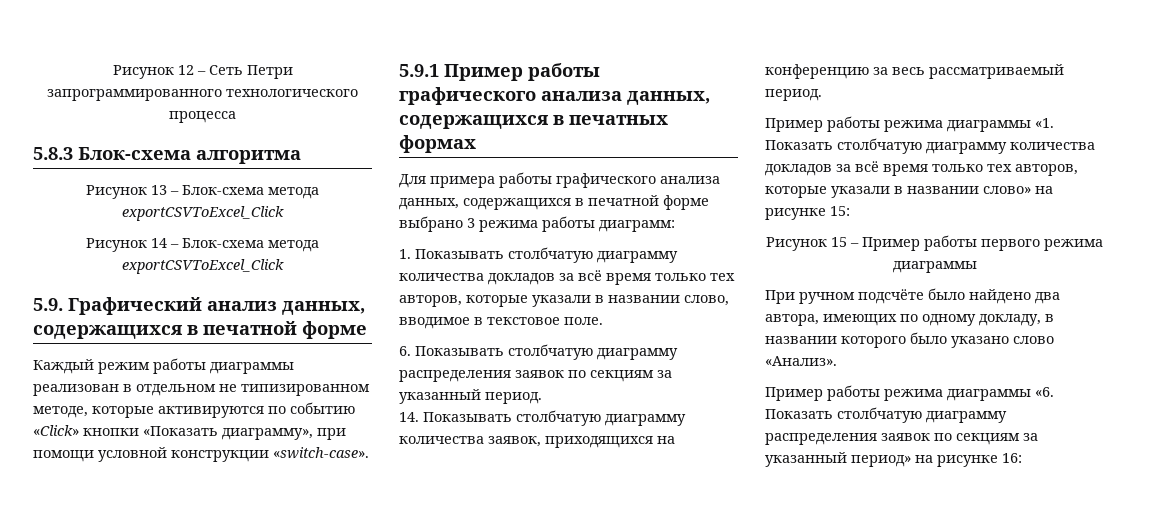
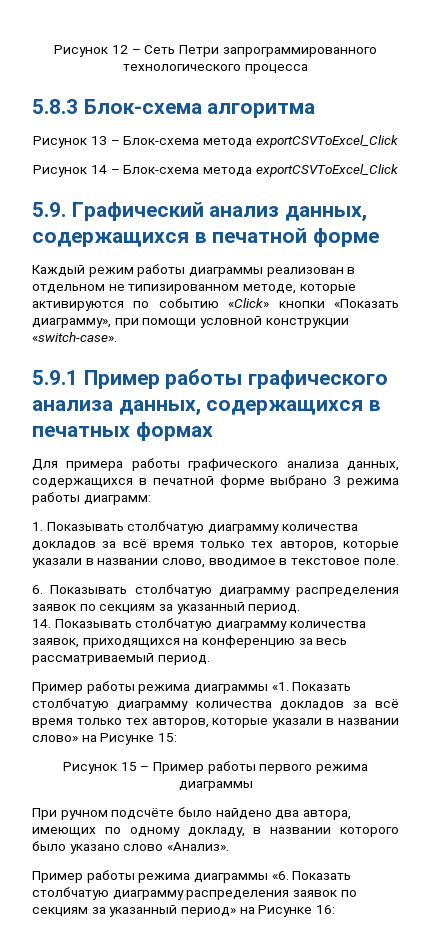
- Пример работы режима диаграммы «1. Показать столбчатую диаграмму количества докладов за всё время только тех авторов, которые указали в названии слово» на рисунке 15:
+ Пример работы режима диаграммы «1. Показать столбчатую диаграмму количества докладов за всё время только тех авторов, которые указали в названии слово» на Рисунке 15:
- Пример работы режима диаграммы «6. Показать столбчатую диаграмму распределения заявок по секциям за указанный период» на рисунке 16:
+ Пример работы режима диаграммы «6. Показать столбчатую диаграмму распределения заявок по секциям за указанный период» на Рисунке 16:

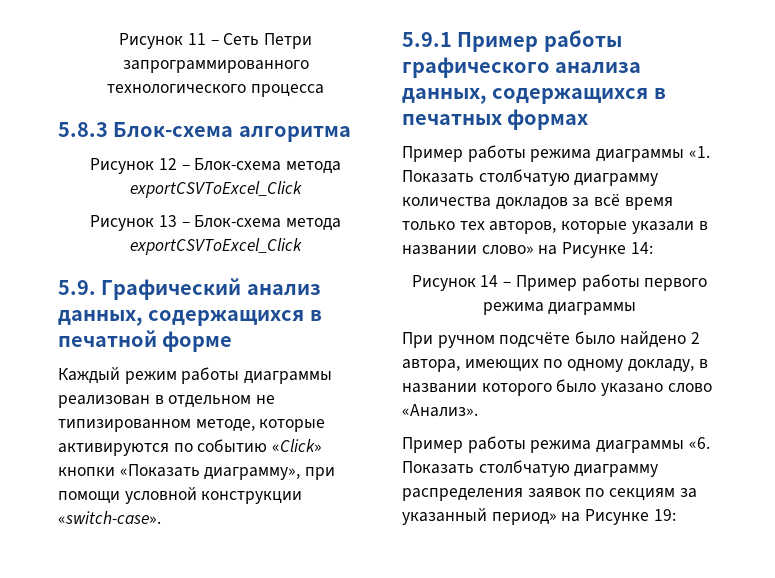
- Рисунок 12 – Сеть Петри запрограммированного технологического процесса
+ Рисунок 11 – Сеть Петри запрограммированного технологического процесса
- Рисунок 13 – Блок-схема метода exportCSVToExcel_Click
+ Рисунок 12 – Блок-схема метода exportCSVToExcel_Click
- Рисунок 14 – Блок-схема метода exportCSVToExcel_Click
+ Рисунок 13 – Блок-схема метода exportCSVToExcel_Click
- Для примера работы графического анализа данных, содержащихся в печатной форме выбрано 3 режима работы диаграмм:
- 1. Показывать столбчатую диаграмму количества докладов за всё время только тех авторов, которые указали в названии слово, вводимое в текстовое поле.
- 6. Показывать столбчатую диаграмму распределения заявок по секциям за указанный период.
- 14. Показывать столбчатую диаграмму количества заявок, приходящихся на конференцию за весь рассматриваемый период.
- Пример работы режима диаграммы «1. Показать столбчатую диаграмму количества докладов за всё время только тех авторов, которые указали в названии слово» на Рисунке 15:
- Рисунок 15 – Пример работы первого режима диаграммы
+ Пример работы режима диаграммы «1. Показать столбчатую диаграмму количества докладов за всё время только тех авторов, которые указали в названии слово» на Рисунке 14:
+ Рисунок 14 – Пример работы первого режима диаграммы
- При ручном подсчёте было найдено два автора, имеющих по одному докладу, в названии которого было указано слово «Анализ».
+ При ручном подсчёте было найдено 2 автора, имеющих по одному докладу, в названии которого было указано слово «Анализ».
- Пример работы режима диаграммы «6. Показать столбчатую диаграмму распределения заявок по секциям за указанный период» на Рисунке 16:
+ Пример работы режима диаграммы «6. Показать столбчатую диаграмму распределения заявок по секциям за указанный период» на Рисунке 19:

